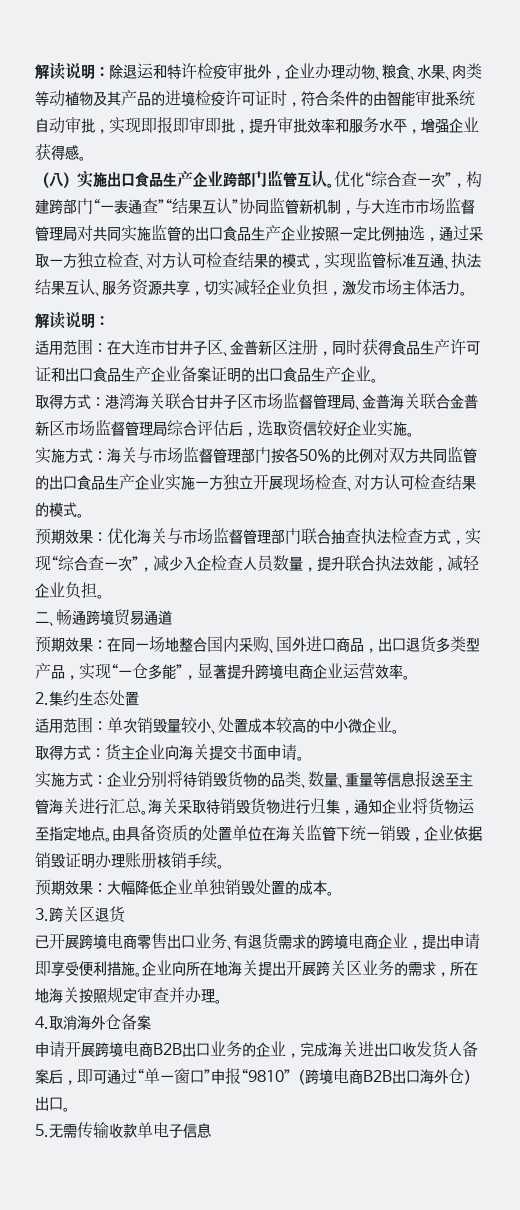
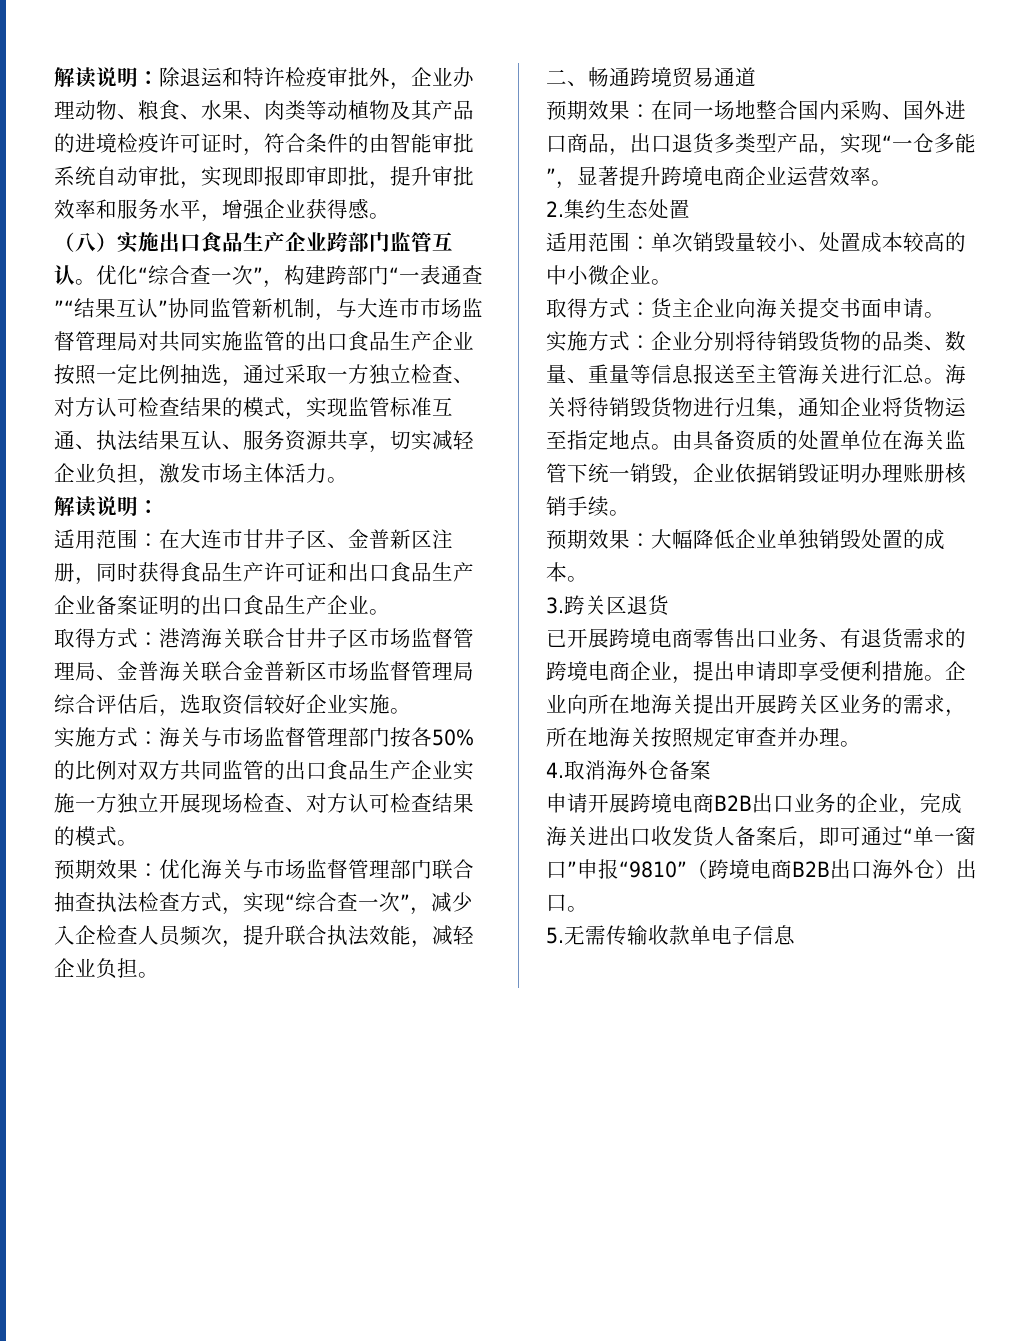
- 预期效果：优化海关与市场监督管理部门联合抽查执法检查方式，实现“综合查一次”，减少入企检查人员数量，提升联合执法效能，减轻企业负担。
+ 预期效果：优化海关与市场监督管理部门联合抽查执法检查方式，实现“综合查一次”，减少入企检查人员频次，提升联合执法效能，减轻企业负担。
- 海关采取待销毁货物进行归集，通知企业将货物运至指定地点。
+ 海关将待销毁货物进行归集，通知企业将货物运至指定地点。

